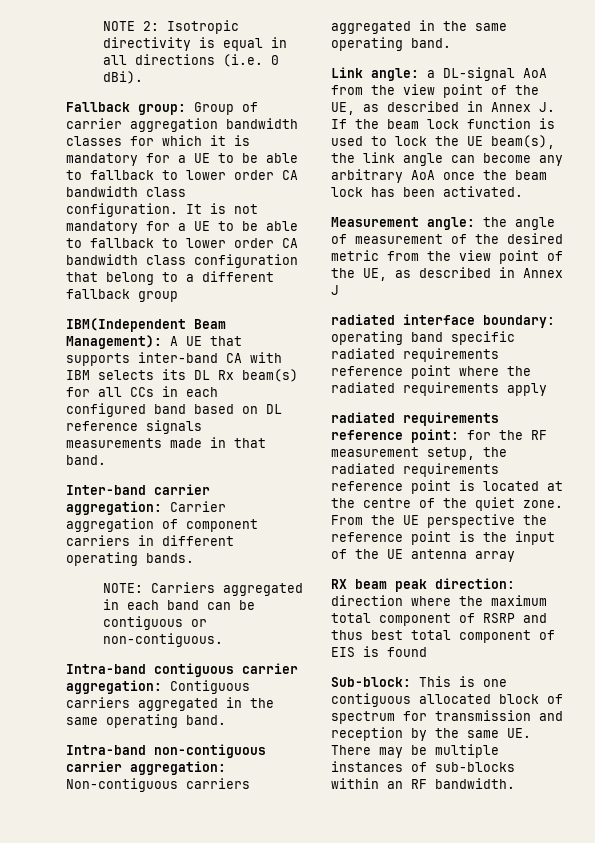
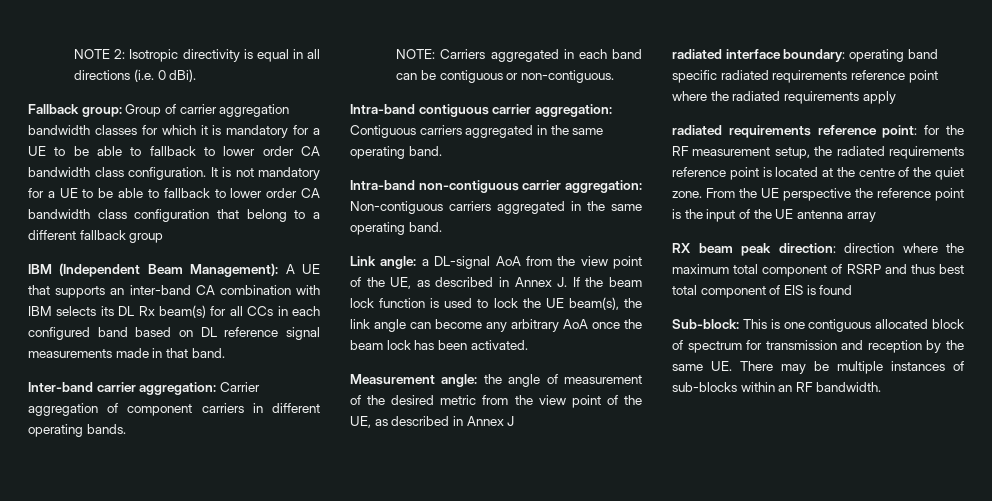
- IBM(Independent Beam Management): A UE that supports inter-band CA with IBM selects its DL Rx beam(s) for all CCs in each configured band based on DL reference signals measurements made in that band.
+ IBM (Independent Beam Management): A UE that supports an inter-band CA combination with IBM selects its DL Rx beam(s) for all CCs in each configured band based on DL reference signal measurements made in that band.

